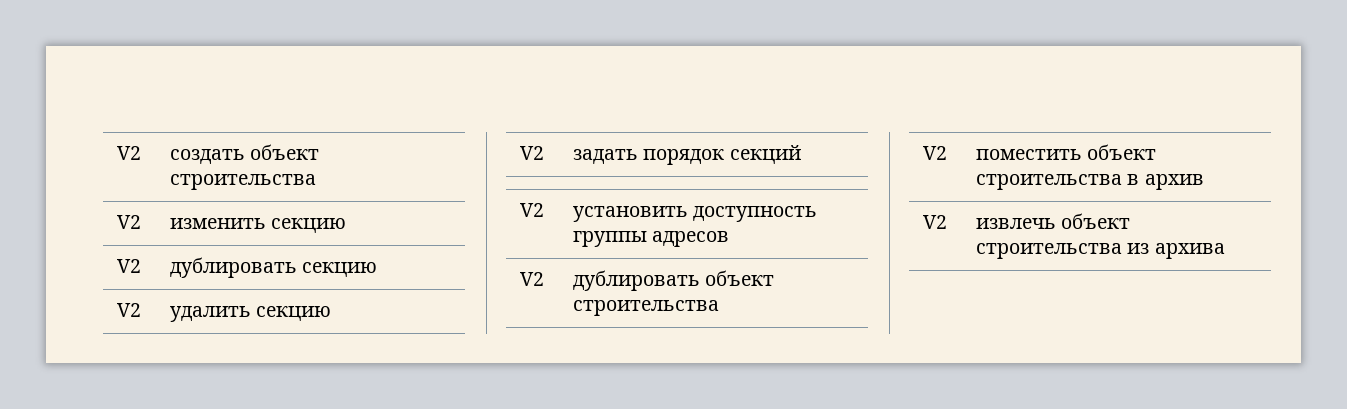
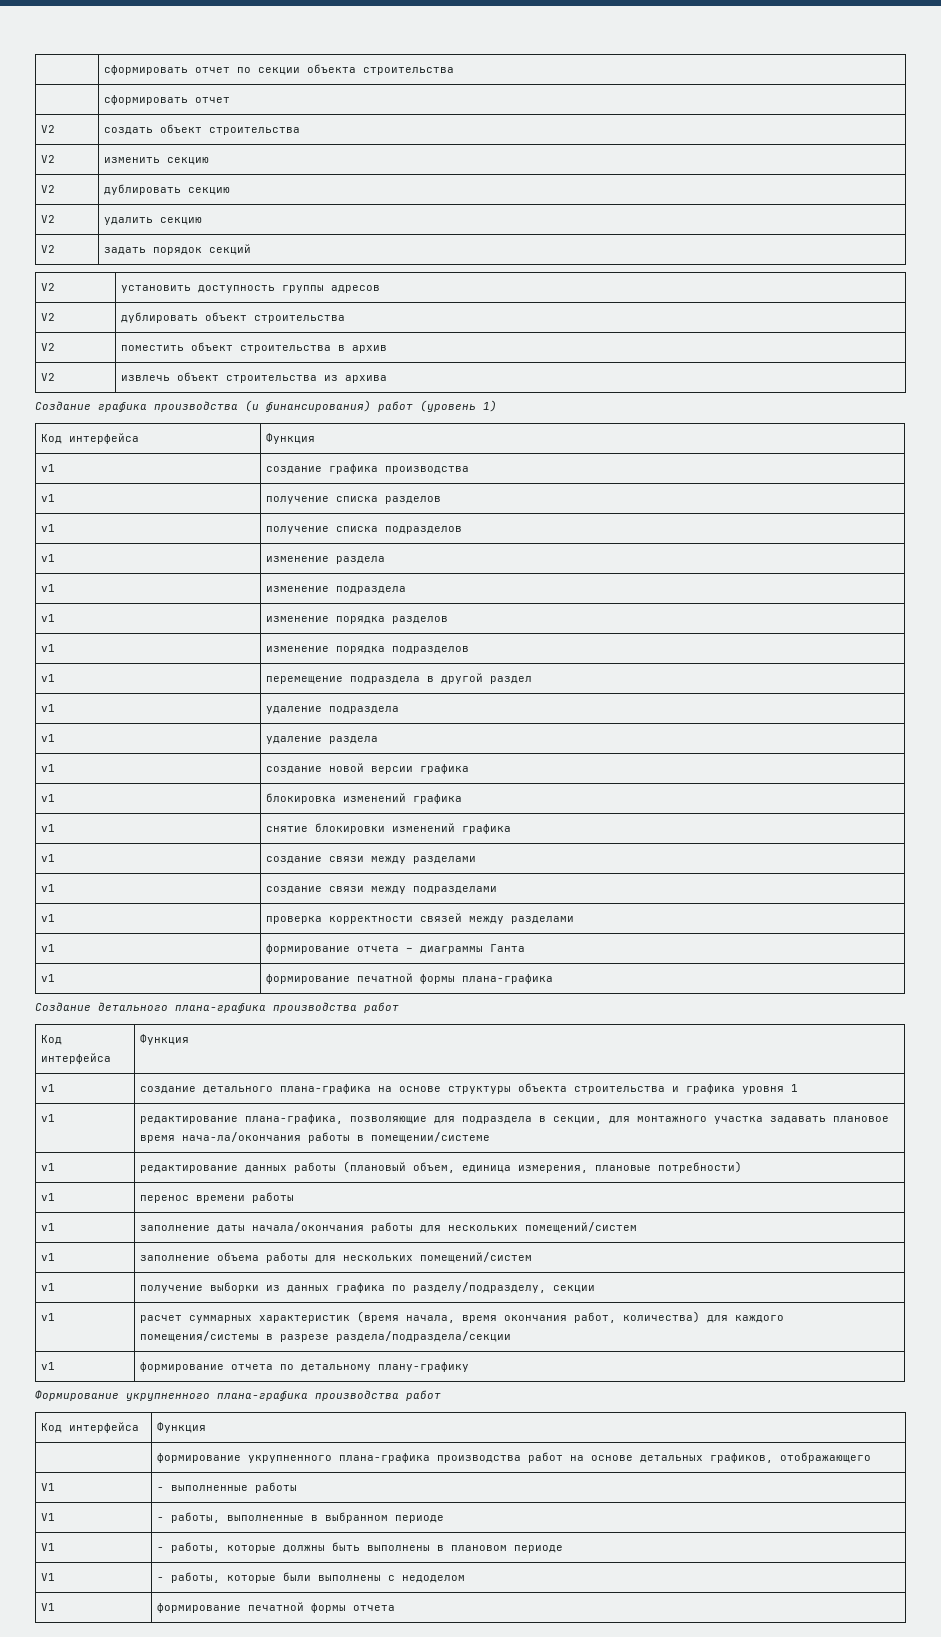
+ | сформировать отчет по секции объекта строительства
+ | сформировать отчет
+ Создание графика производства (и финансирования) работ (уровень 1)
+ Код интерфейса | Функция
+ v1 | создание графика производства
+ v1 | получение списка разделов
+ v1 | получение списка подразделов
+ v1 | изменение раздела
+ v1 | изменение подраздела
+ v1 | изменение порядка разделов
+ v1 | изменение порядка подразделов
+ v1 | перемещение подраздела в другой раздел
+ v1 | удаление подраздела
+ v1 | удаление раздела
+ v1 | создание новой версии графика
+ v1 | блокировка изменений графика
+ v1 | снятие блокировки изменений графика
+ v1 | создание связи между разделами
+ v1 | создание связи между подразделами
+ v1 | проверка корректности связей между разделами
+ v1 | формирование отчета – диаграммы Ганта
+ v1 | формирование печатной формы плана-графика
+ Создание детального плана-графика производства работ
+ Код интерфейса | Функция
+ v1 | создание детального плана-графика на основе структуры объекта строительства и графика уровня 1
+ v1 | редактирование плана-графика, позволяющие для подраздела в секции, для монтажного участка задавать плановое время нача-ла/окончания работы в помещении/системе
+ v1 | редактирование данных работы (плановый объем, единица измерения, плановые потребности)
+ v1 | перенос времени работы
+ v1 | заполнение даты начала/окончания работы для нескольких помещений/систем
+ v1 | заполнение объема работы для нескольких помещений/систем
+ v1 | получение выборки из данных графика по разделу/подразделу, секции
+ v1 | расчет суммарных характеристик (время начала, время окончания работ, количества) для каждого помещения/системы в разрезе раздела/подраздела/секции
+ v1 | формирование отчета по детальному плану-графику
+ Формирование укрупненного плана-графика производства работ
+ Код интерфейса | Функция
+ | формирование укрупненного плана-графика производства работ на основе детальных графиков, отображающего
+ V1 | - выполненные работы
+ V1 | - работы, выполненные в выбранном периоде
+ V1 | - работы, которые должны быть выполнены в плановом периоде
+ V1 | - работы, которые были выполнены с недоделом
+ V1 | формирование печатной формы отчета

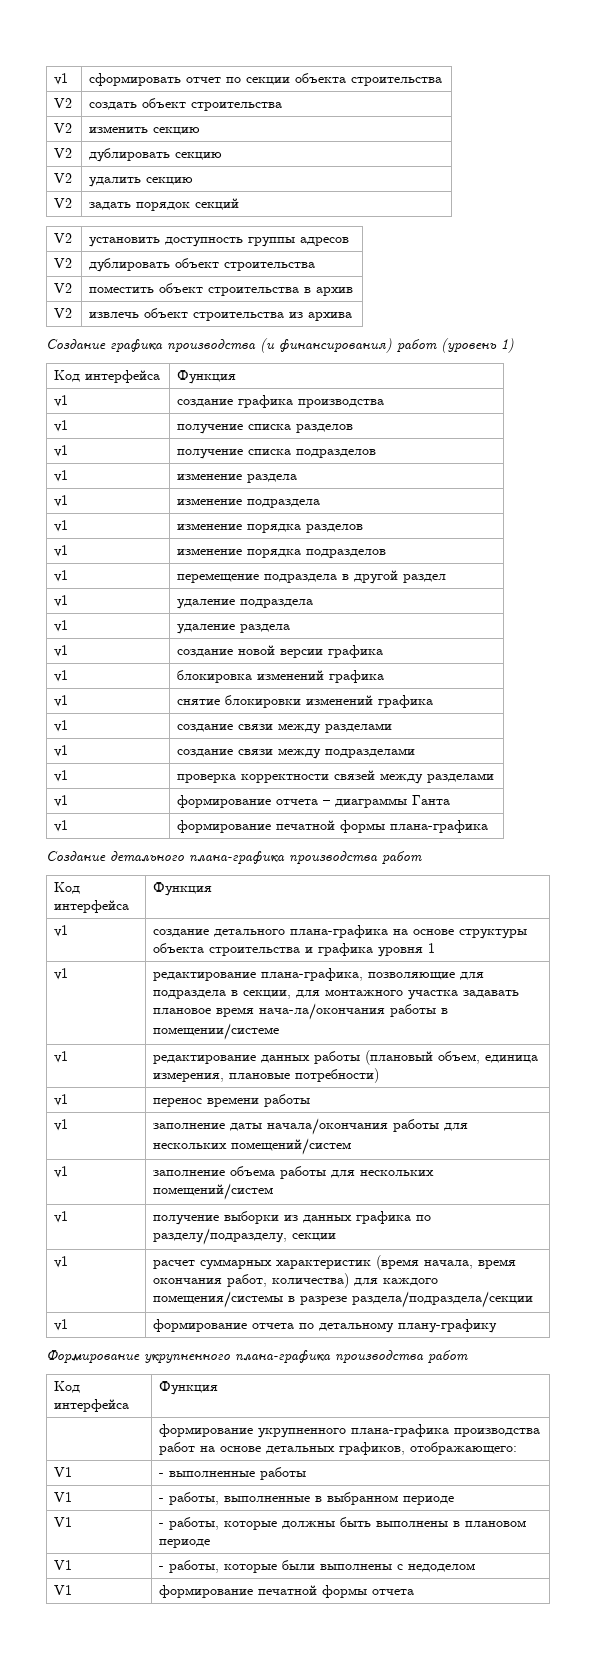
- | сформировать отчет по секции объекта строительства
- | сформировать отчет
+ v1 | сформировать отчет по секции объекта строительства
- | формирование укрупненного плана-графика производства работ на основе детальных графиков, отображающего
+ | формирование укрупненного плана-графика производства работ на основе детальных графиков, отображающего:

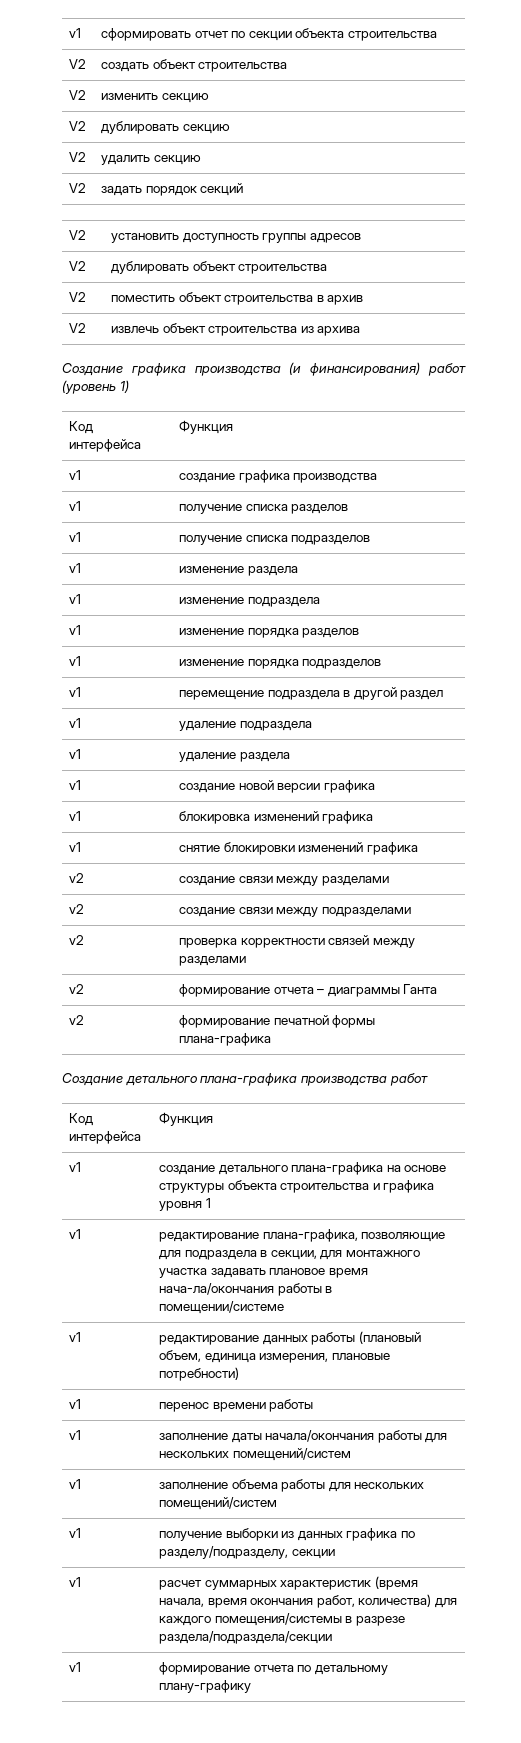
- v1 | создание связи между разделами
+ v2 | создание связи между разделами
- v1 | создание связи между подразделами
+ v2 | создание связи между подразделами
- v1 | проверка корректности связей между разделами
+ v2 | проверка корректности связей между разделами
- v1 | формирование отчета – диаграммы Ганта
+ v2 | формирование отчета – диаграммы Ганта
- v1 | формирование печатной формы плана-графика
+ v2 | формирование печатной формы плана-графика
- Формирование укрупненного плана-графика производства работ
- Код интерфейса | Функция
- | формирование укрупненного плана-графика производства работ на основе детальных графиков, отображающего:
- V1 | - выполненные работы
- V1 | - работы, выполненные в выбранном периоде
- V1 | - работы, которые должны быть выполнены в плановом периоде
- V1 | - работы, которые были выполнены с недоделом
- V1 | формирование печатной формы отчета

